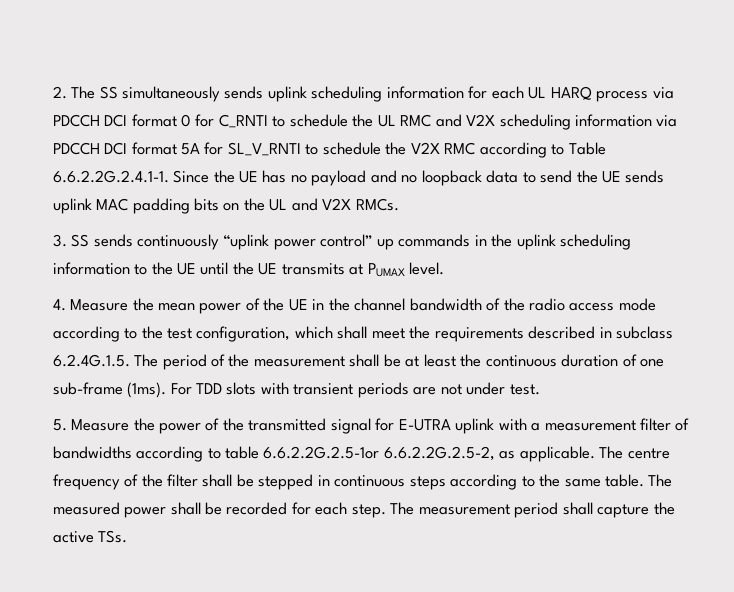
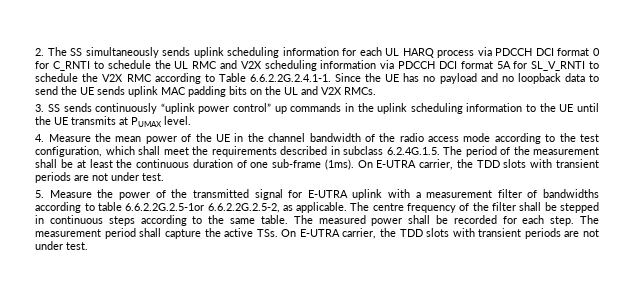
- 4. Measure the mean power of the UE in the channel bandwidth of the radio access mode according to the test configuration, which shall meet the requirements described in subclass 6.2.4G.1.5. The period of the measurement shall be at least the continuous duration of one sub-frame (1ms). For TDD slots with transient periods are not under test.
+ 4. Measure the mean power of the UE in the channel bandwidth of the radio access mode according to the test configuration, which shall meet the requirements described in subclass 6.2.4G.1.5. The period of the measurement shall be at least the continuous duration of one sub-frame (1ms). On E-UTRA carrier, the TDD slots with transient periods are not under test.
- The measurement period shall capture the active TSs.
+ The measurement period shall capture the active TSs. On E-UTRA carrier, the TDD slots with transient periods are not under test.

